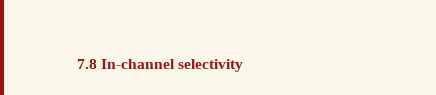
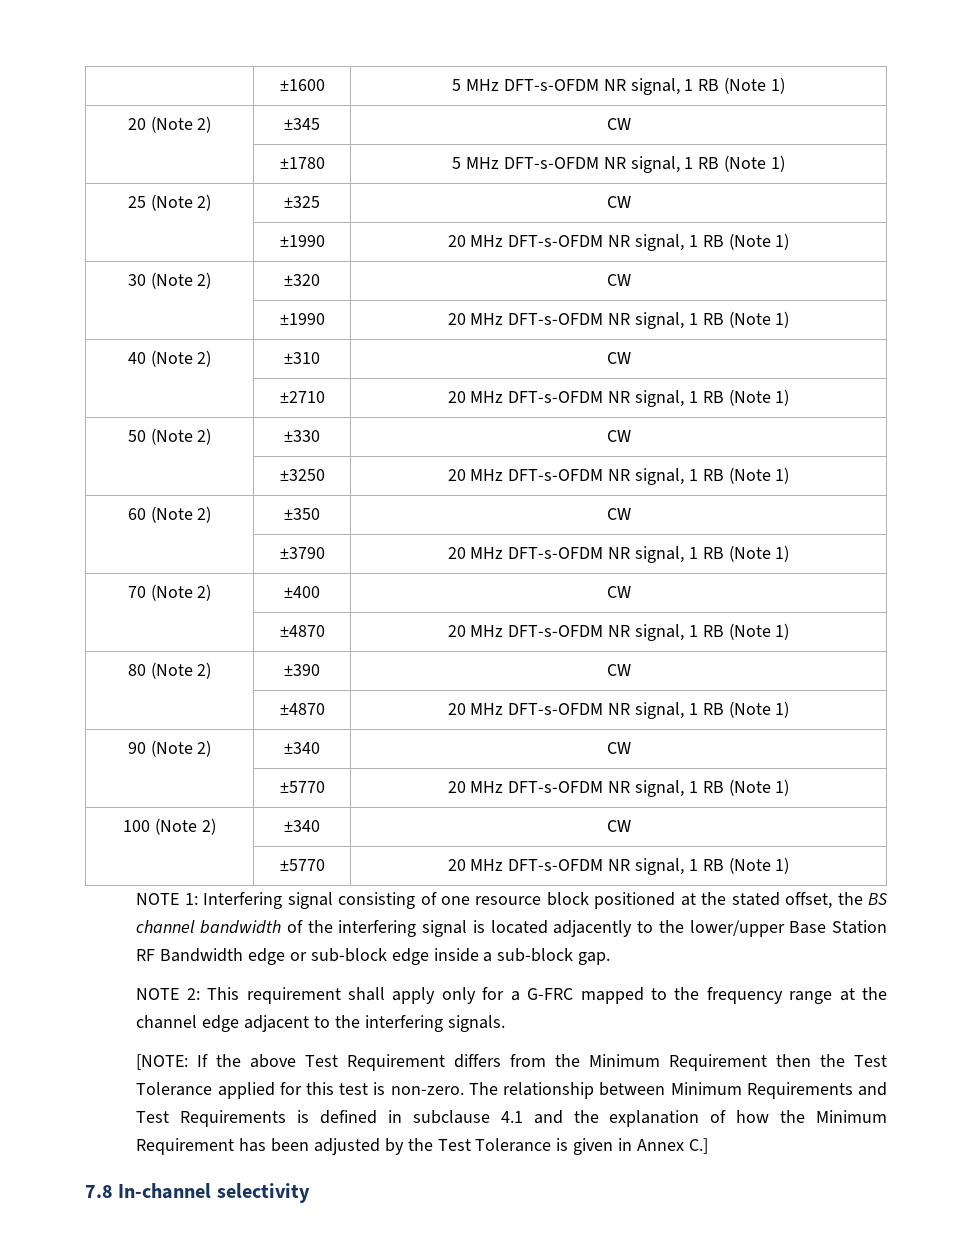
+ | ±1600 | 5 MHz DFT-s-OFDM NR signal, 1 RB (Note 1)
+ 20 (Note 2) | ±345 | CW
+ | ±1780 | 5 MHz DFT-s-OFDM NR signal, 1 RB (Note 1)
+ 25 (Note 2) | ±325 | CW
+ | ±1990 | 20 MHz DFT-s-OFDM NR signal, 1 RB (Note 1)
+ 30 (Note 2) | ±320 | CW
+ | ±1990 | 20 MHz DFT-s-OFDM NR signal, 1 RB (Note 1)
+ 40 (Note 2) | ±310 | CW
+ | ±2710 | 20 MHz DFT-s-OFDM NR signal, 1 RB (Note 1)
+ 50 (Note 2) | ±330 | CW
+ | ±3250 | 20 MHz DFT-s-OFDM NR signal, 1 RB (Note 1)
+ 60 (Note 2) | ±350 | CW
+ | ±3790 | 20 MHz DFT-s-OFDM NR signal, 1 RB (Note 1)
+ 70 (Note 2) | ±400 | CW
+ | ±4870 | 20 MHz DFT-s-OFDM NR signal, 1 RB (Note 1)
+ 80 (Note 2) | ±390 | CW
+ | ±4870 | 20 MHz DFT-s-OFDM NR signal, 1 RB (Note 1)
+ 90 (Note 2) | ±340 | CW
+ | ±5770 | 20 MHz DFT-s-OFDM NR signal, 1 RB (Note 1)
+ 100 (Note 2) | ±340 | CW
+ | ±5770 | 20 MHz DFT-s-OFDM NR signal, 1 RB (Note 1)
+ NOTE 1: Interfering signal consisting of one resource block positioned at the stated offset, the BS channel bandwidth of the interfering signal is located adjacently to the lower/upper Base Station RF Bandwidth edge or sub-block edge inside a sub-block gap.
+ NOTE 2: This requirement shall apply only for a G-FRC mapped to the frequency range at the channel edge adjacent to the interfering signals.
+ [NOTE: If the above Test Requirement differs from the Minimum Requirement then the Test Tolerance applied for this test is non-zero. The relationship between Minimum Requirements and Test Requirements is defined in subclause 4.1 and the explanation of how the Minimum Requirement has been adjusted by the Test Tolerance is given in Annex C.]

